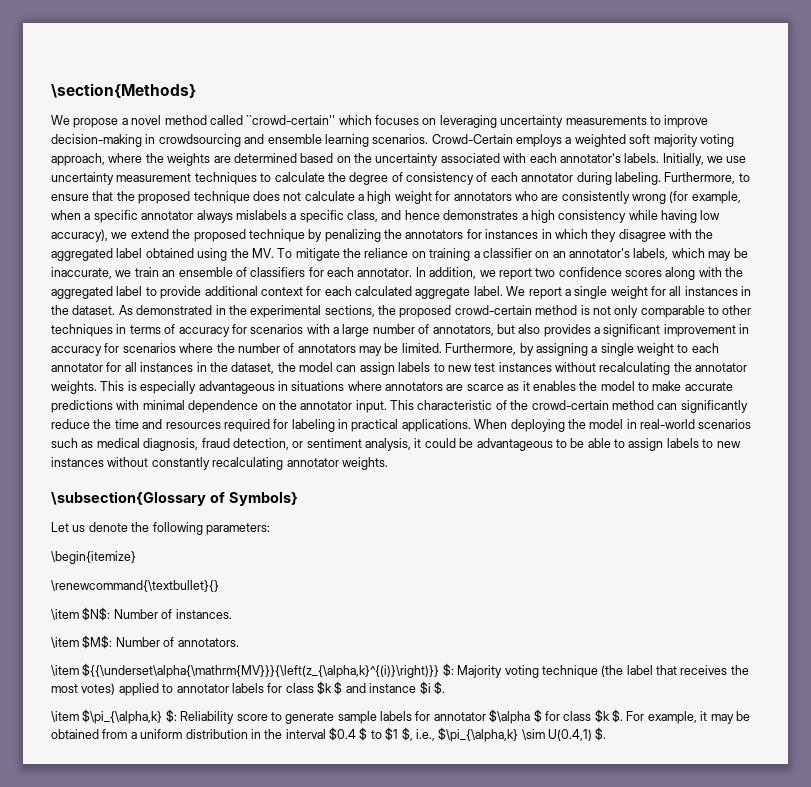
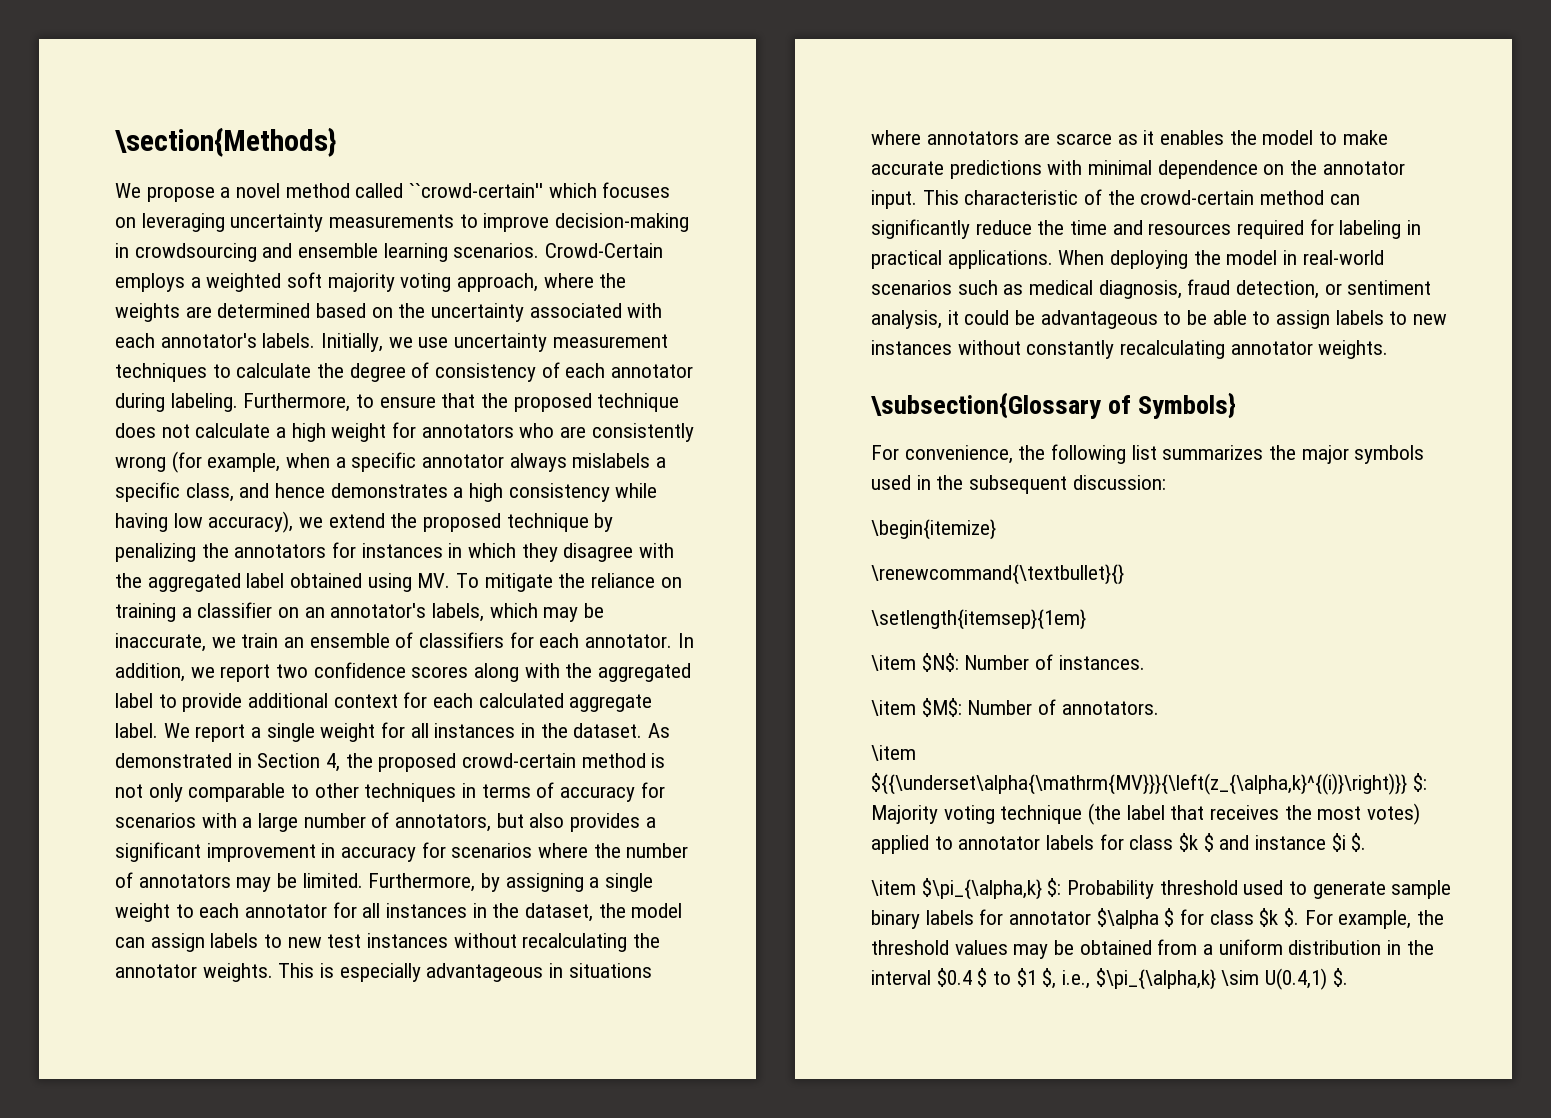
- Furthermore, to ensure that the proposed technique does not calculate a high weight for annotators who are consistently wrong (for example, when a specific annotator always mislabels a specific class, and hence demonstrates a high consistency while having low accuracy), we extend the proposed technique by penalizing the annotators for instances in which they disagree with the aggregated label obtained using the MV. To mitigate the reliance on training a classifier on an annotator's labels, which may be inaccurate, we train an ensemble of classifiers for each annotator.
+ Furthermore, to ensure that the proposed technique does not calculate a high weight for annotators who are consistently wrong (for example, when a specific annotator always mislabels a specific class, and hence demonstrates a high consistency while having low accuracy), we extend the proposed technique by penalizing the annotators for instances in which they disagree with the aggregated label obtained using MV. To mitigate the reliance on training a classifier on an annotator's labels, which may be inaccurate, we train an ensemble of classifiers for each annotator.
- As demonstrated in the experimental sections, the proposed crowd-certain method is not only comparable to other techniques in terms of accuracy for scenarios with a large number of annotators, but also provides a significant improvement in accuracy for scenarios where the number of annotators may be limited.
+ As demonstrated in Section 4, the proposed crowd-certain method is not only comparable to other techniques in terms of accuracy for scenarios with a large number of annotators, but also provides a significant improvement in accuracy for scenarios where the number of annotators may be limited.
- Let us denote the following parameters:
+ For convenience, the following list summarizes the major symbols used in the subsequent discussion:
+ \setlength{itemsep}{1em}
- \item $\pi_{\alpha,k} $: Reliability score to generate sample labels for annotator $\alpha $ for class $k $.
+ \item $\pi_{\alpha,k} $: Probability threshold used to generate sample binary labels for annotator $\alpha $ for class $k $.
- For example, it may be obtained from a uniform distribution in the interval $0.4 $ to $1 $, i.e., $\pi_{\alpha,k} \sim U(0.4,1) $.
+ For example, the threshold values may be obtained from a uniform distribution in the interval $0.4 $ to $1 $, i.e., $\pi_{\alpha,k} \sim U(0.4,1) $.

